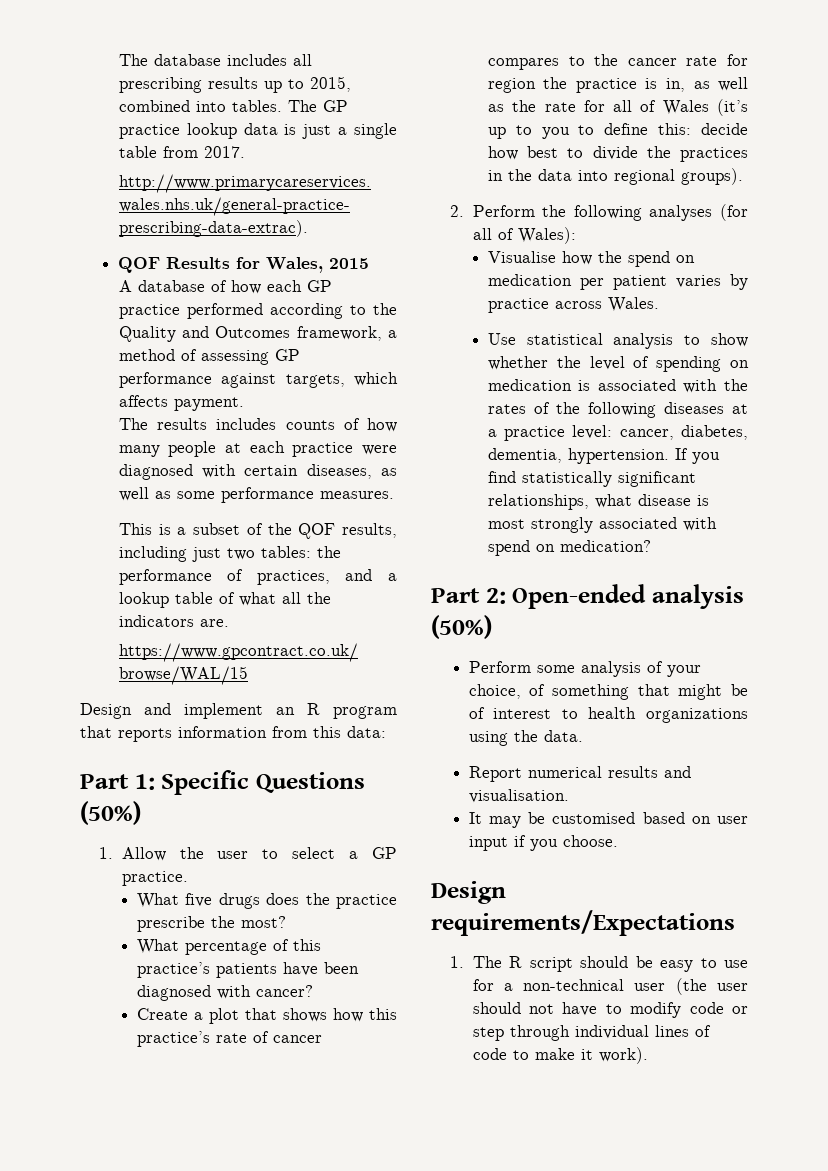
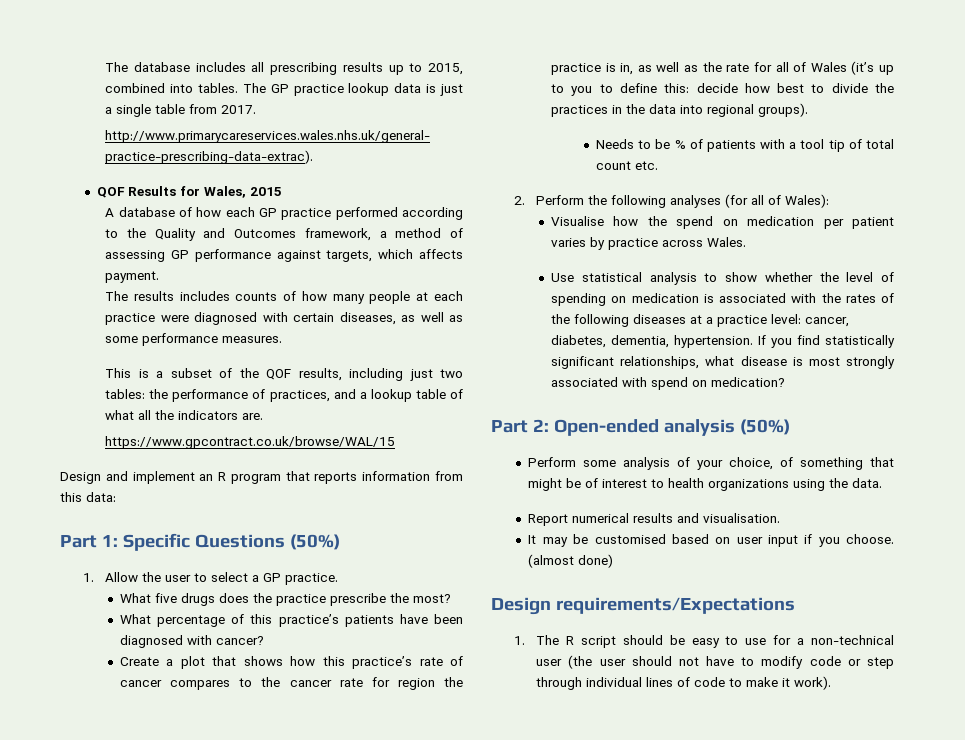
+ Needs to be % of patients with a tool tip of total count etc.
+ (almost done)

